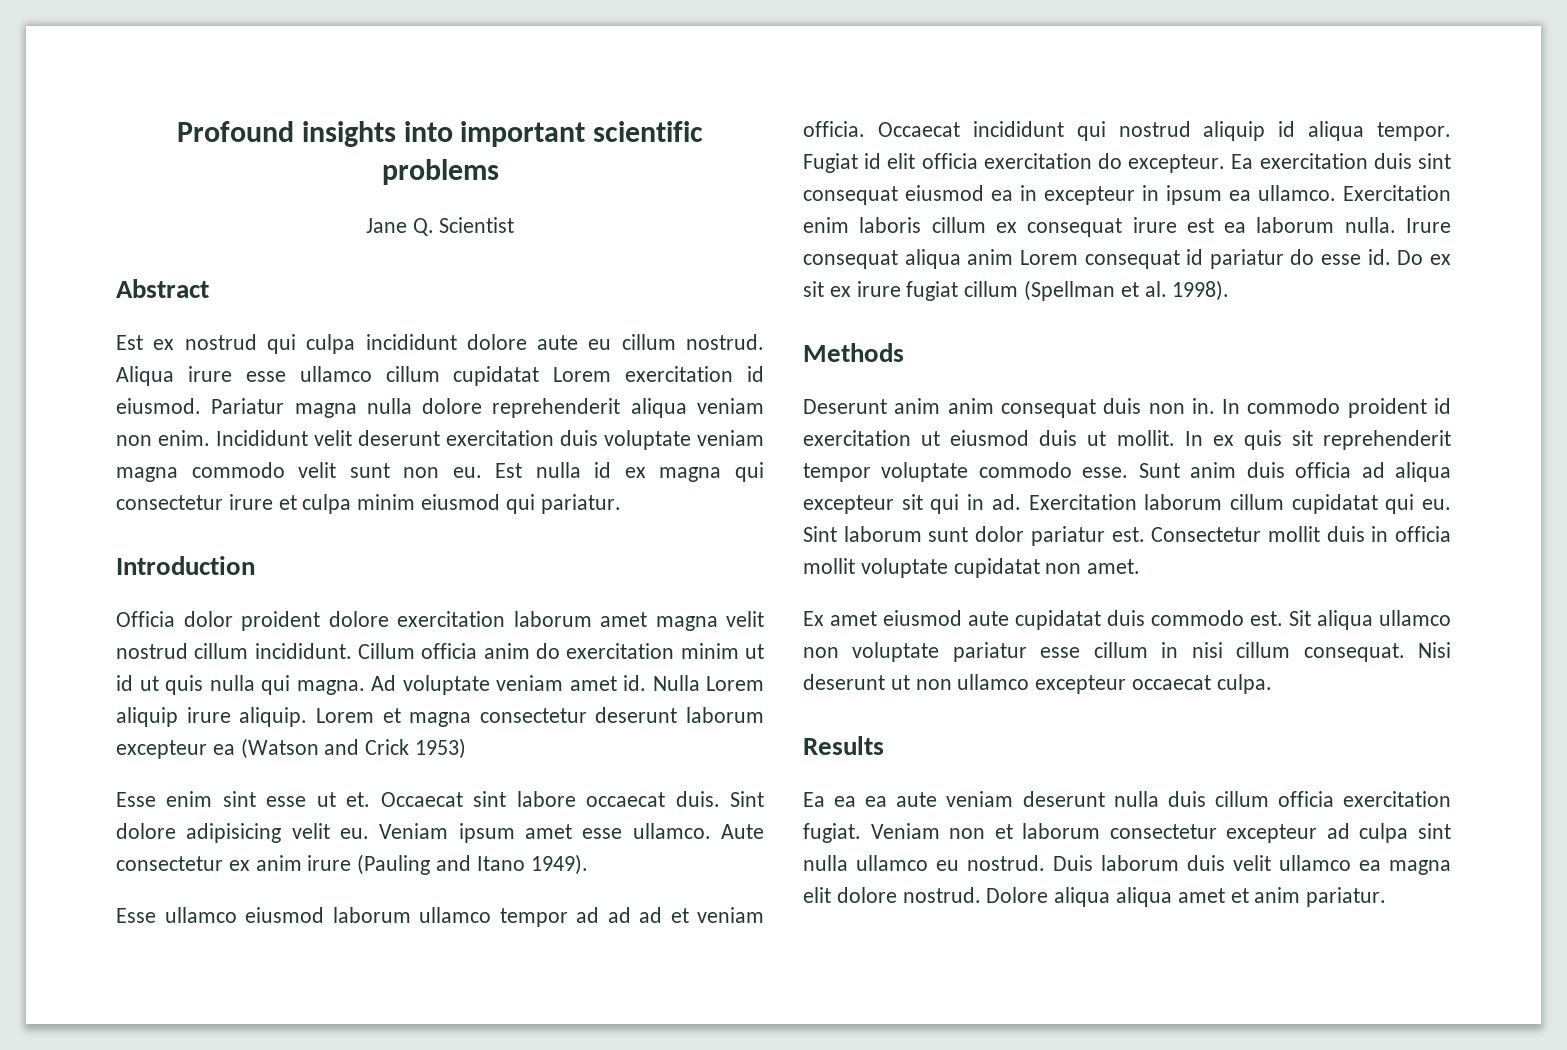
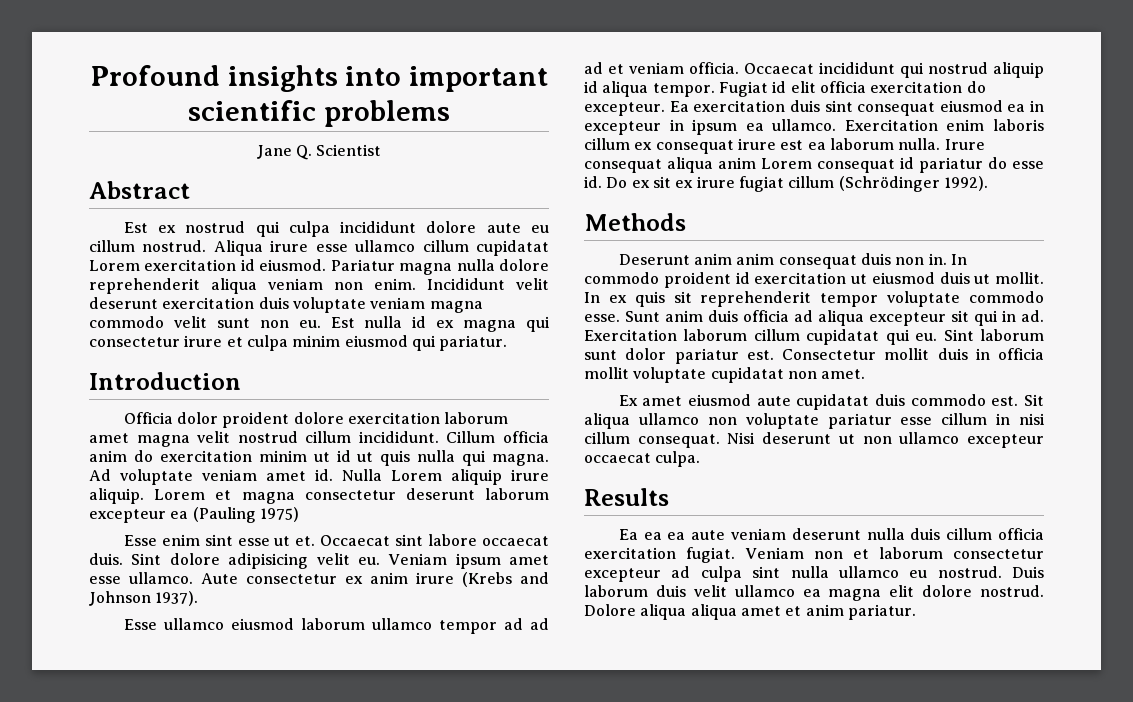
- Lorem et magna consectetur deserunt laborum excepteur ea (Watson and Crick 1953)
+ Lorem et magna consectetur deserunt laborum excepteur ea (Pauling 1975)
- Aute consectetur ex anim irure (Pauling and Itano 1949).
+ Aute consectetur ex anim irure (Krebs and Johnson 1937).
- Do ex sit ex irure fugiat cillum (Spellman et al. 1998).
+ Do ex sit ex irure fugiat cillum (Schrödinger 1992).

